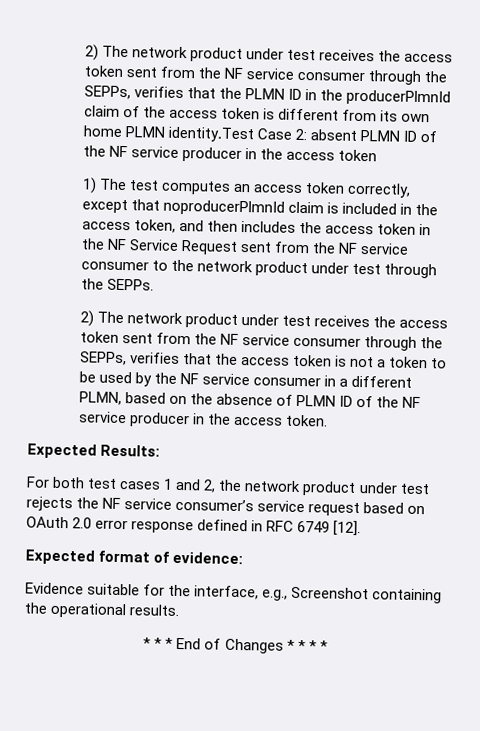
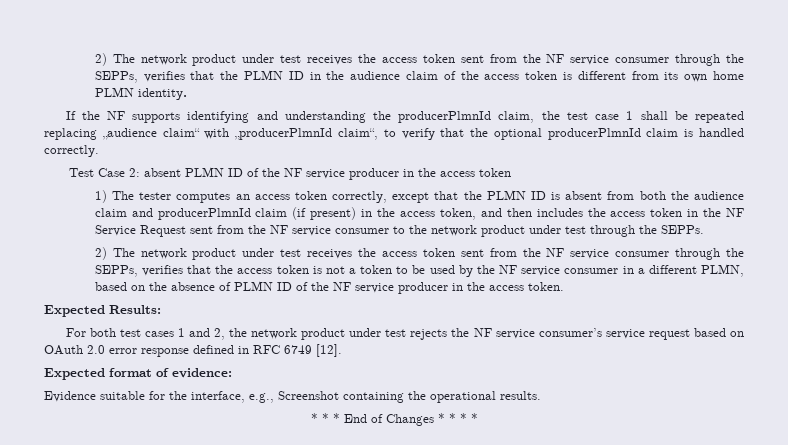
- 2) The network product under test receives the access token sent from the NF service consumer through the SEPPs, verifies that the PLMN ID in the producerPlmnId claim of the access token is different from its own home PLMN identity.Test Case 2: absent PLMN ID of the NF service producer in the access token
+ 2) The network product under test receives the access token sent from the NF service consumer through the SEPPs, verifies that the PLMN ID in the audience claim of the access token is different from its own home PLMN identity.
+ If the NF supports identifying and understanding the producerPlmnId claim, the test case 1 shall be repeated replacing „audience claim“ with „producerPlmnId claim“, to verify that the optional producerPlmnId claim is handled correctly.
+ Test Case 2: absent PLMN ID of the NF service producer in the access token
- 1) The test computes an access token correctly, except that noproducerPlmnId claim is included in the access token, and then includes the access token in the NF Service Request sent from the NF service consumer to the network product under test through the SEPPs.
+ 1) The tester computes an access token correctly, except that the PLMN ID is absent from both the audience claim and producerPlmnId claim (if present) in the access token, and then includes the access token in the NF Service Request sent from the NF service consumer to the network product under test through the SEPPs.

